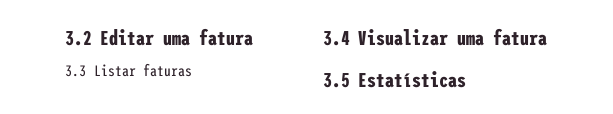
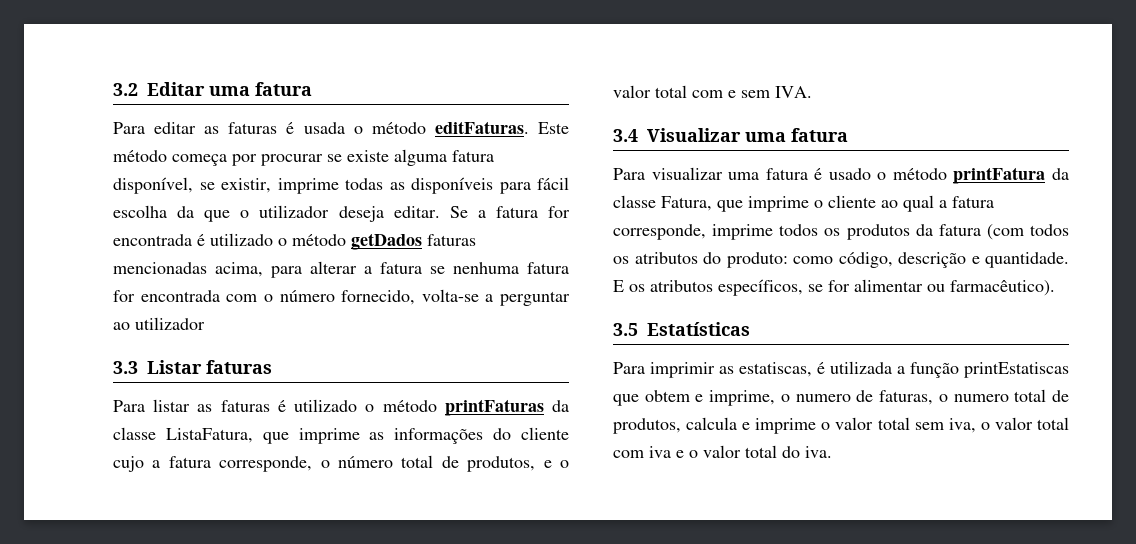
+ Para editar as faturas é usada o método editFaturas. Este método começa por procurar se existe alguma fatura disponível, se existir, imprime todas as disponíveis para fácil escolha da que o utilizador deseja editar. Se a fatura for encontrada é utilizado o método getDados faturas mencionadas acima, para alterar a fatura se nenhuma fatura for encontrada com o número fornecido, volta-se a perguntar ao utilizador
  3.3 Listar faturas
+ Para listar as faturas é utilizado o método printFaturas da classe ListaFatura, que imprime as informações do cliente cujo a fatura corresponde, o número total de produtos, e o valor total com e sem IVA.
  3.4 Visualizar uma fatura
+ Para visualizar uma fatura é usado o método printFatura da classe Fatura, que imprime o cliente ao qual a fatura corresponde, imprime todos os produtos da fatura (com todos os atributos do produto: como código, descrição e quantidade. E os atributos específicos, se for alimentar ou farmacêutico).
  3.5 Estatísticas
+ Para imprimir as estatiscas, é utilizada a função printEstatiscas que obtem e imprime, o numero de faturas, o numero total de produtos, calcula e imprime o valor total sem iva, o valor total com iva e o valor total do iva.

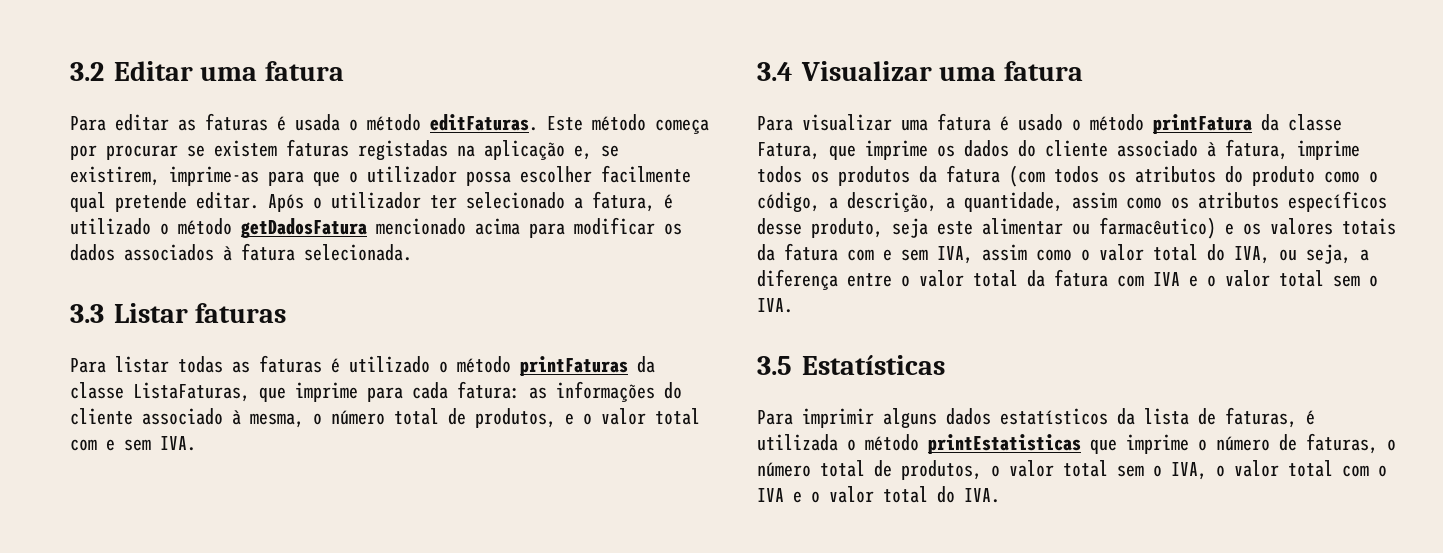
- Este método começa por procurar se existe alguma fatura disponível, se existir, imprime todas as disponíveis para fácil escolha da que o utilizador deseja editar. Se a fatura for encontrada é utilizado o método getDados faturas mencionadas acima, para alterar a fatura se nenhuma fatura for encontrada com o número fornecido, volta-se a perguntar ao utilizador
+ Este método começa por procurar se existem faturas registadas na aplicação e, se existirem, imprime-as para que o utilizador possa escolher facilmente qual pretende editar. Após o utilizador ter selecionado a fatura, é utilizado o método getDadosFatura mencionado acima para modificar os dados associados à fatura selecionada.
- Para listar as faturas é utilizado o método printFaturas da classe ListaFatura, que imprime as informações do cliente cujo a fatura corresponde, o número total de produtos, e o valor total com e sem IVA.
+ Para listar todas as faturas é utilizado o método printFaturas da classe ListaFaturas, que imprime para cada fatura: as informações do cliente associado à mesma, o número total de produtos, e o valor total com e sem IVA.
- Para visualizar uma fatura é usado o método printFatura da classe Fatura, que imprime o cliente ao qual a fatura corresponde, imprime todos os produtos da fatura (com todos os atributos do produto: como código, descrição e quantidade. E os atributos específicos, se for alimentar ou farmacêutico).
+ Para visualizar uma fatura é usado o método printFatura da classe Fatura, que imprime os dados do cliente associado à fatura, imprime todos os produtos da fatura (com todos os atributos do produto como o código, a descrição, a quantidade, assim como os atributos específicos desse produto, seja este alimentar ou farmacêutico) e os valores totais da fatura com e sem IVA, assim como o valor total do IVA, ou seja, a diferença entre o valor total da fatura com IVA e o valor total sem o IVA.
  3.5 Estatísticas
- Para imprimir as estatiscas, é utilizada a função printEstatiscas que obtem e imprime, o numero de faturas, o numero total de produtos, calcula e imprime o valor total sem iva, o valor total com iva e o valor total do iva.
+ Para imprimir alguns dados estatísticos da lista de faturas, é utilizada o método printEstatisticas que imprime o número de faturas, o número total de produtos, o valor total sem o IVA, o valor total com o IVA e o valor total do IVA.

